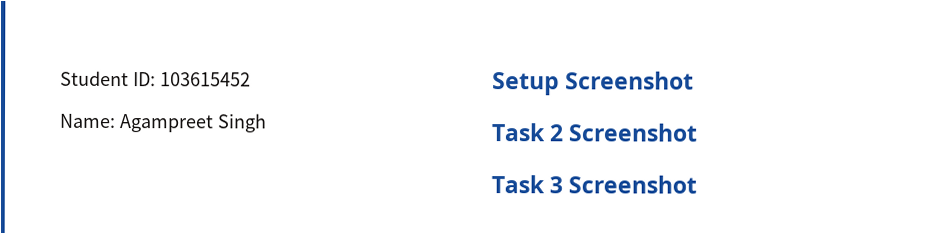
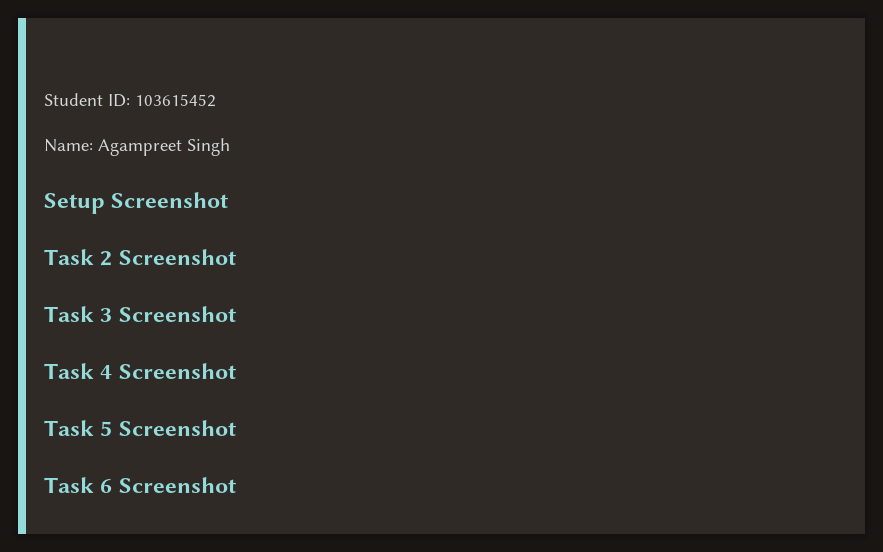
+ Task 4 Screenshot
+ Task 5 Screenshot
+ Task 6 Screenshot

